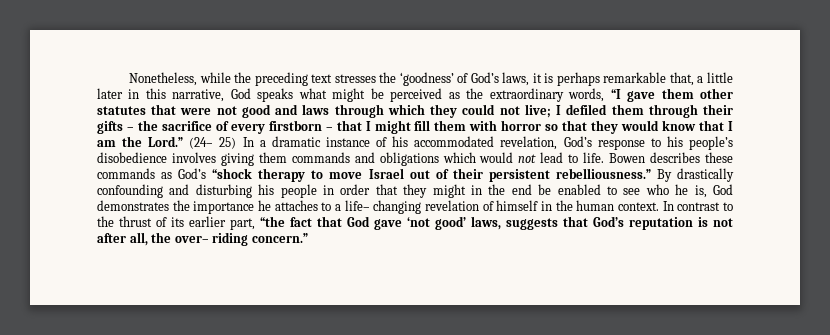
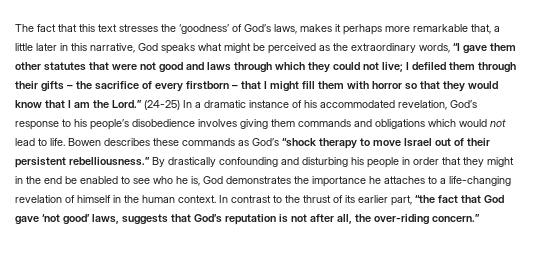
- Nonetheless, while the preceding text stresses the ‘goodness’ of God’s laws, it is perhaps remarkable that, a little later in this narrative, God speaks what might be perceived as the extraordinary words, “I gave them other statutes that were not good and laws through which they could not live;
+ The fact that this text stresses the ‘goodness’ of God’s laws, makes it perhaps more remarkable that, a little later in this narrative, God speaks what might be perceived as the extraordinary words, “I gave them other statutes that were not good and laws through which they could not live;
- (24– 25) In a dramatic instance of his accommodated revelation, God’s response to his people’s disobedience involves giving them commands and obligations which would not lead to life.
+ (24-25) In a dramatic instance of his accommodated revelation, God’s response to his people’s disobedience involves giving them commands and obligations which would not lead to life.
- By drastically confounding and disturbing his people in order that they might in the end be enabled to see who he is, God demonstrates the importance he attaches to a life– changing revelation of himself in the human context.
+ By drastically confounding and disturbing his people in order that they might in the end be enabled to see who he is, God demonstrates the importance he attaches to a life-changing revelation of himself in the human context.
- In contrast to the thrust of its earlier part, “the fact that God gave ‘not good’ laws, suggests that God’s reputation is not after all, the over– riding concern.”
+ In contrast to the thrust of its earlier part, “the fact that God gave ‘not good’ laws, suggests that God’s reputation is not after all, the over-riding concern.”

